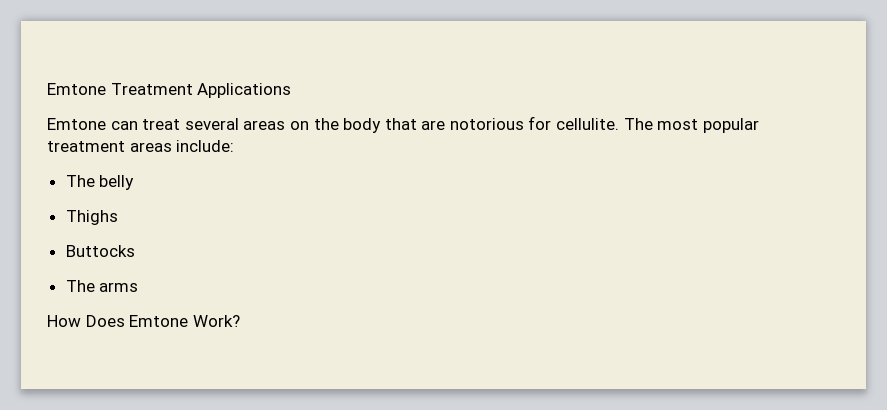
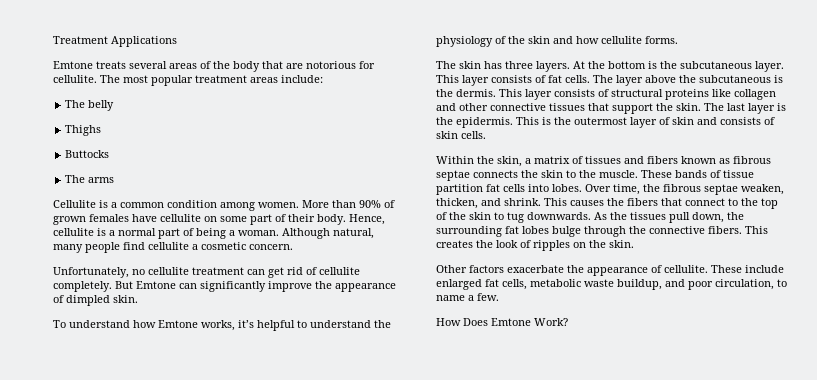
- Emtone Treatment Applications
+ Treatment Applications
- Emtone can treat several areas on the body that are notorious for cellulite.
+ Emtone treats several areas of the body that are notorious for cellulite.
+ Cellulite is a common condition among women. More than 90% of grown females have cellulite on some part of their body. Hence, cellulite is a normal part of being a woman. Although natural, many people find cellulite a cosmetic concern.
+ Unfortunately, no cellulite treatment can get rid of cellulite completely. But Emtone can significantly improve the appearance of dimpled skin.
+ To understand how Emtone works, it’s helpful to understand the physiology of the skin and how cellulite forms.
+ The skin has three layers. At the bottom is the subcutaneous layer. This layer consists of fat cells. The layer above the subcutaneous is the dermis. This layer consists of structural proteins like collagen and other connective tissues that support the skin. The last layer is the epidermis. This is the outermost layer of skin and consists of skin cells.
+ Within the skin, a matrix of tissues and fibers known as fibrous septae connects the skin to the muscle. These bands of tissue partition fat cells into lobes. Over time, the fibrous septae weaken, thicken, and shrink. This causes the fibers that connect to the top of the skin to tug downwards. As the tissues pull down, the surrounding fat lobes bulge through the connective fibers. This creates the look of ripples on the skin.
+ Other factors exacerbate the appearance of cellulite. These include enlarged fat cells, metabolic waste buildup, and poor circulation, to name a few.

